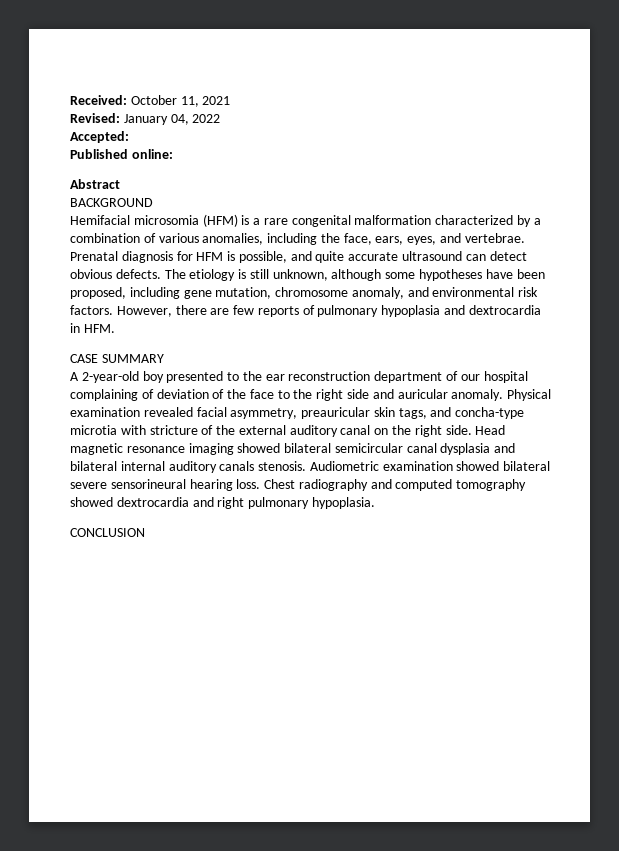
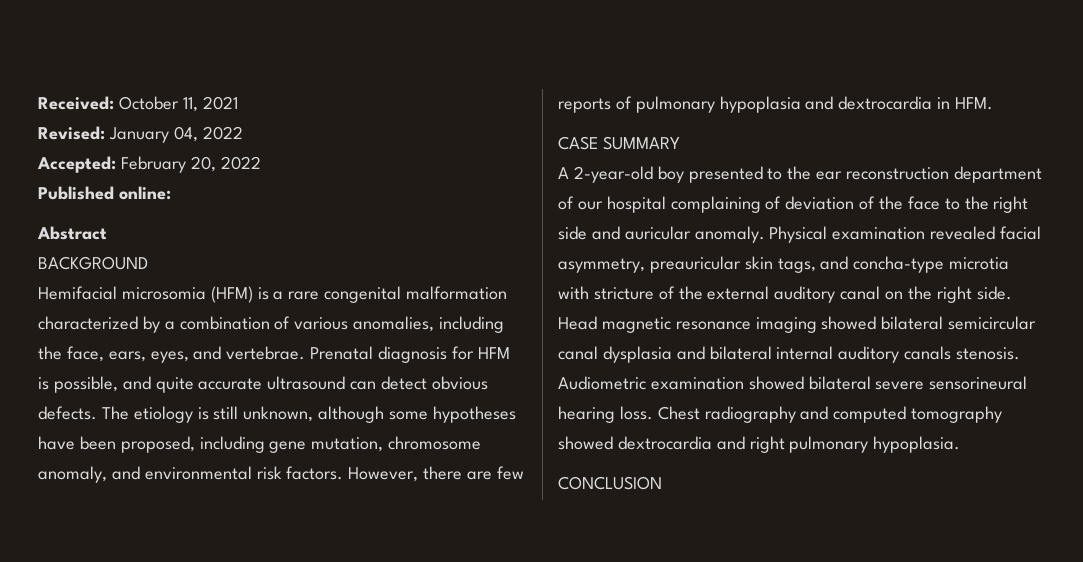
- Accepted:
+ Accepted: February 20, 2022

